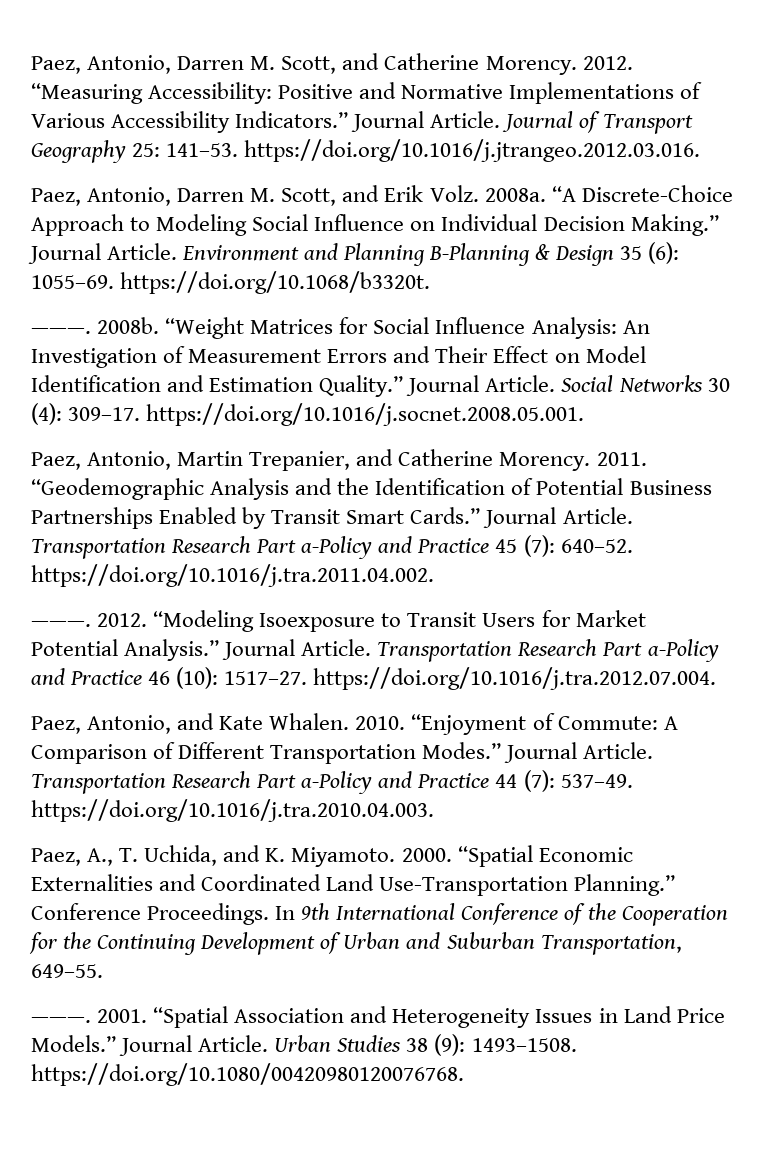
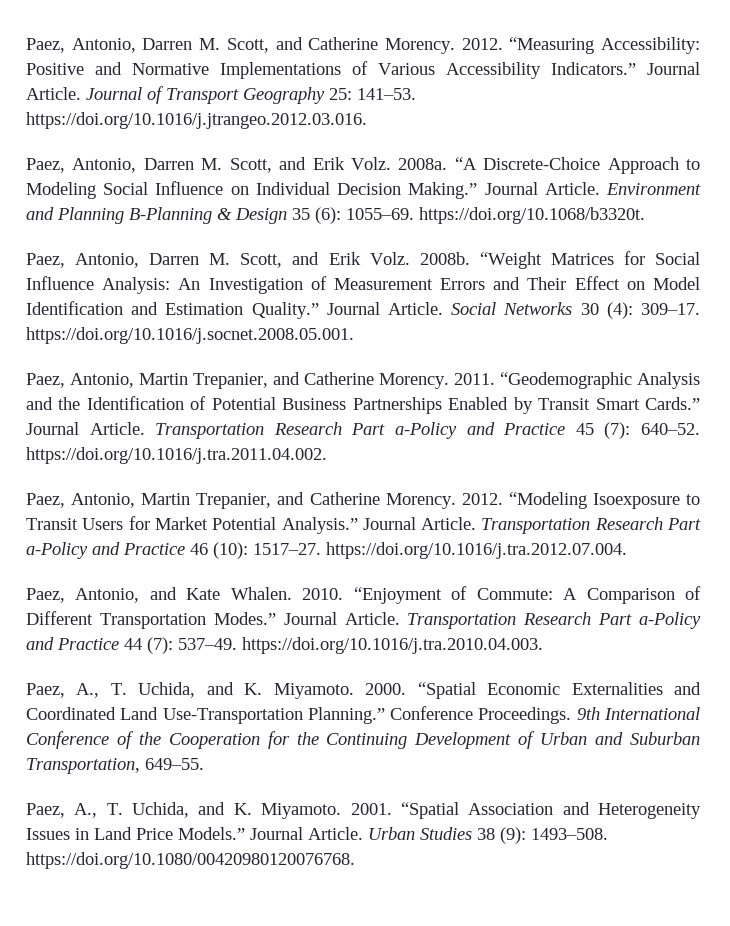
  Environment and Planning B-Planning & Design 35 (6): 1055–69. https://doi.org/10.1068/b3320t.
- ———.
+ Paez, Antonio, Darren M. Scott, and Erik Volz.
  Transportation Research Part a-Policy and Practice 45 (7): 640–52. https://doi.org/10.1016/j.tra.2011.04.002.
- ———.
+ Paez, Antonio, Martin Trepanier, and Catherine Morency.
- In 9th International Conference of the Cooperation for the Continuing Development of Urban and Suburban Transportation, 649–55.
- ———.
+ 9th International Conference of the Cooperation for the Continuing Development of Urban and Suburban Transportation, 649–55.
+ Paez, A., T. Uchida, and K. Miyamoto.
- Urban Studies 38 (9): 1493–1508. https://doi.org/10.1080/00420980120076768.
+ Urban Studies 38 (9): 1493–508. https://doi.org/10.1080/00420980120076768.

